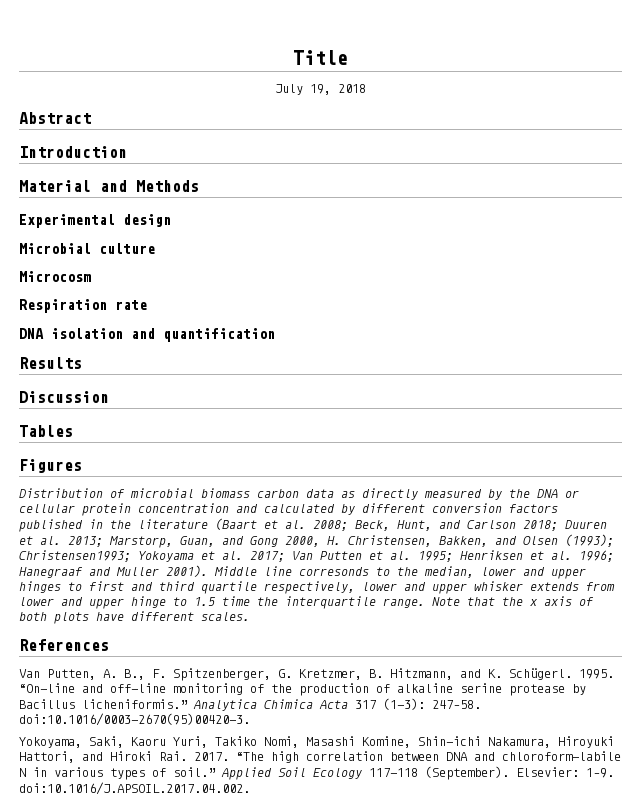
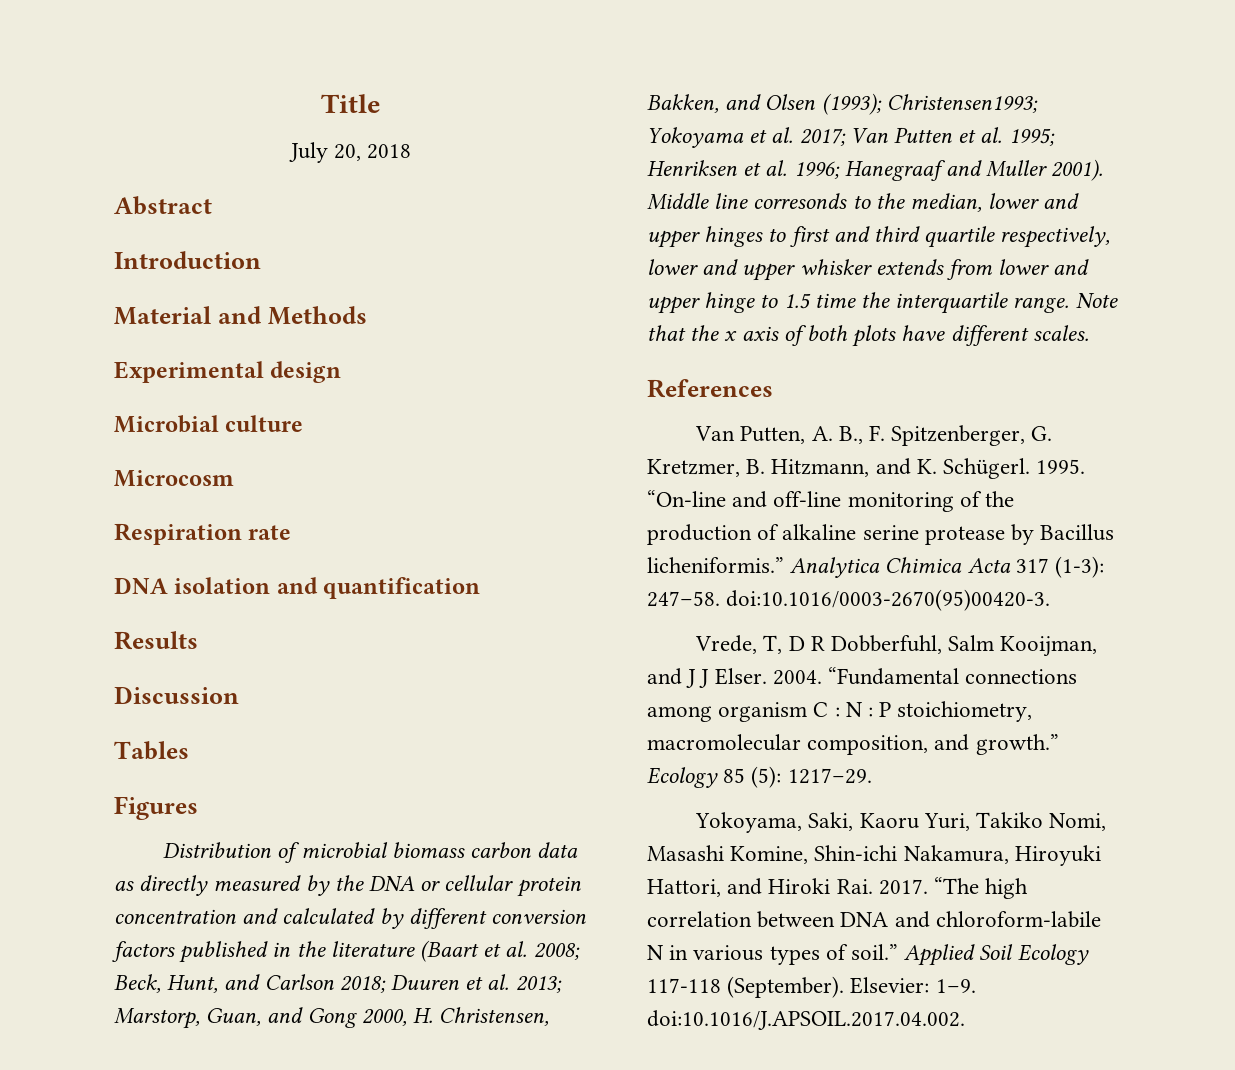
- July 19, 2018
+ July 20, 2018
+ Vrede, T, D R Dobberfuhl, Salm Kooijman, and J J Elser. 2004. “Fundamental connections among organism C : N : P stoichiometry, macromolecular composition, and growth.” Ecology 85 (5): 1217–29.

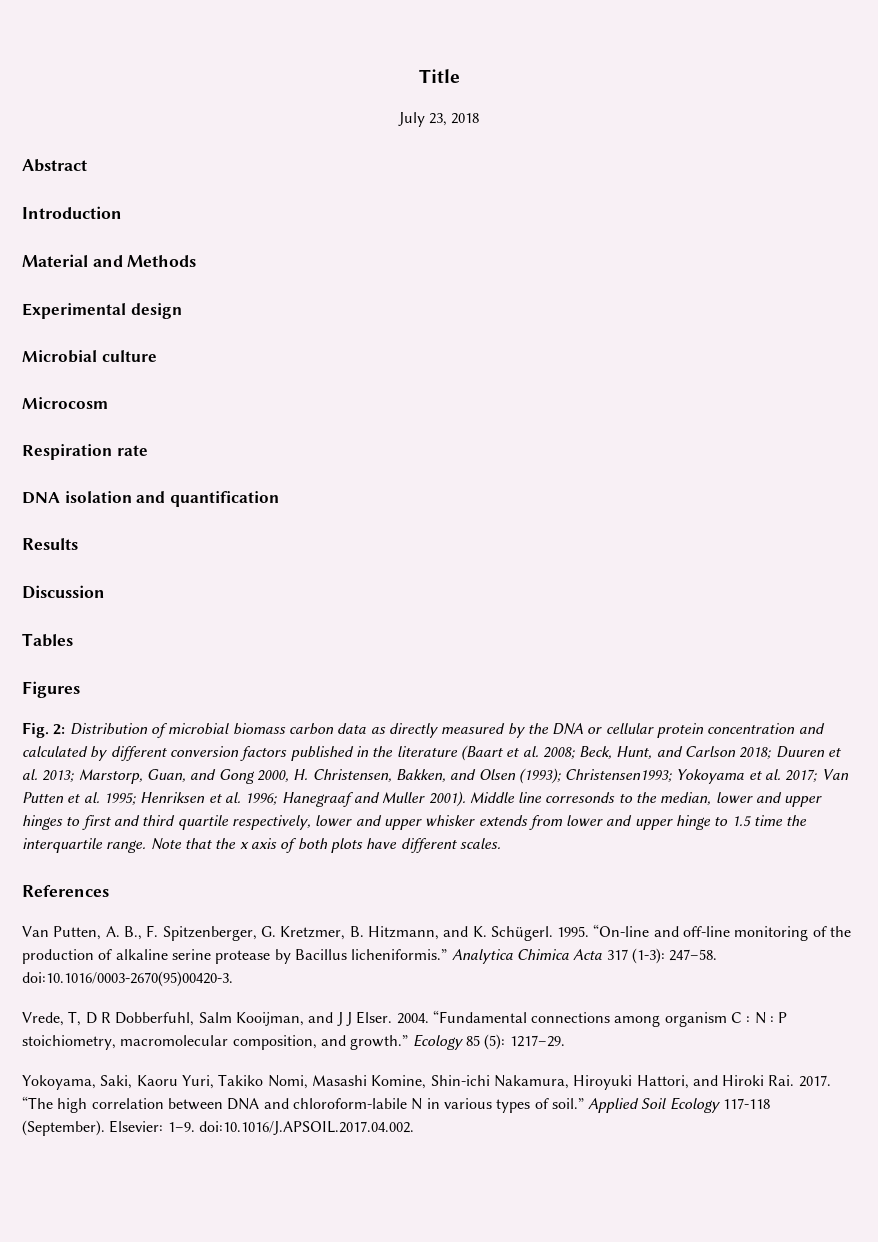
- July 20, 2018
+ July 23, 2018
+ Fig. 2:

